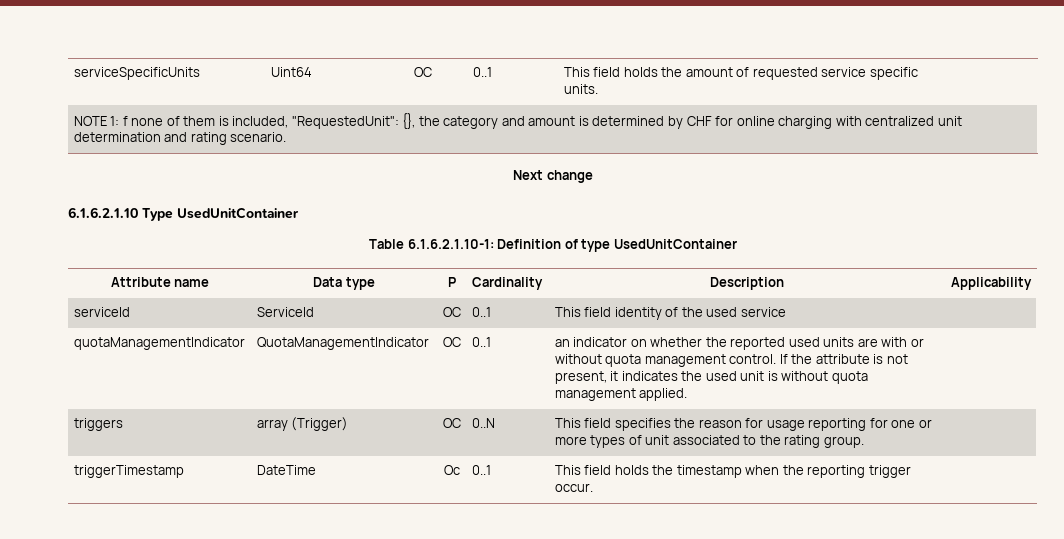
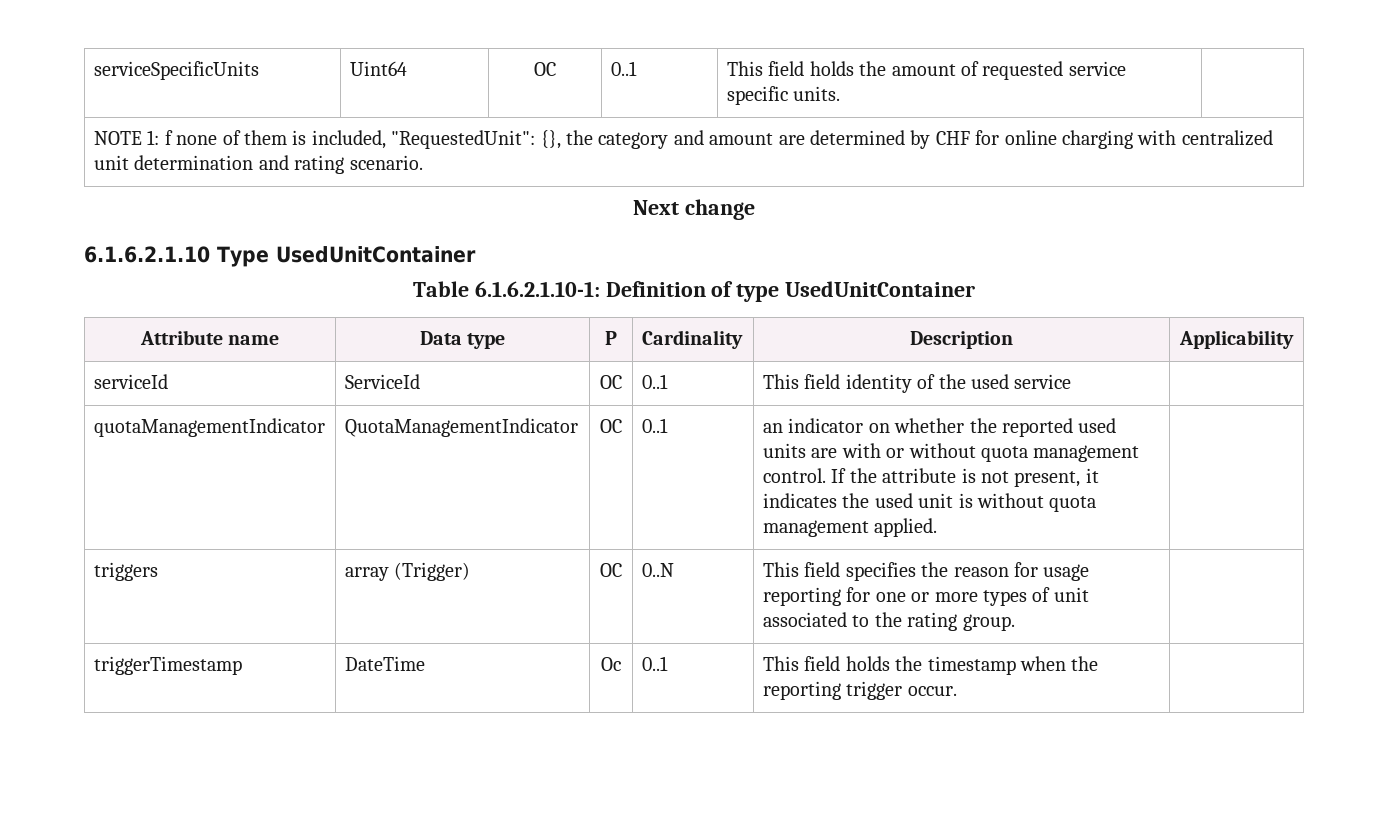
- NOTE 1: f none of them is included, "RequestedUnit": {}, the category and amount is determined by CHF for online charging with centralized unit determination and rating scenario.
+ NOTE 1: f none of them is included, "RequestedUnit": {}, the category and amount are determined by CHF for online charging with centralized unit determination and rating scenario.

